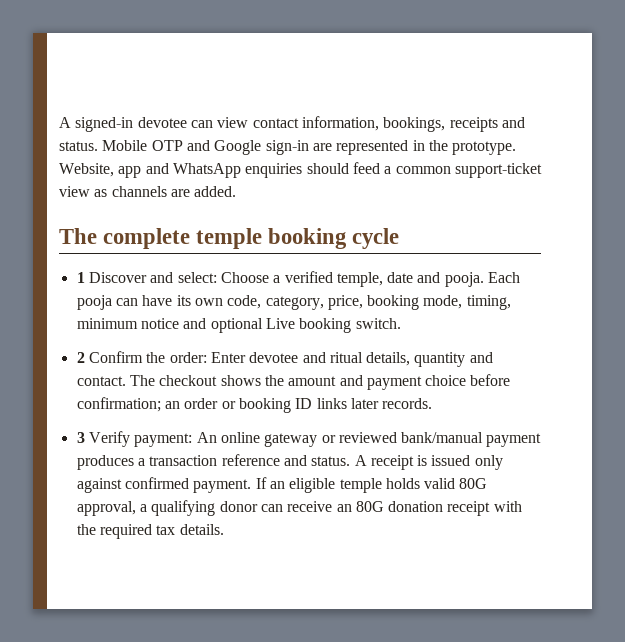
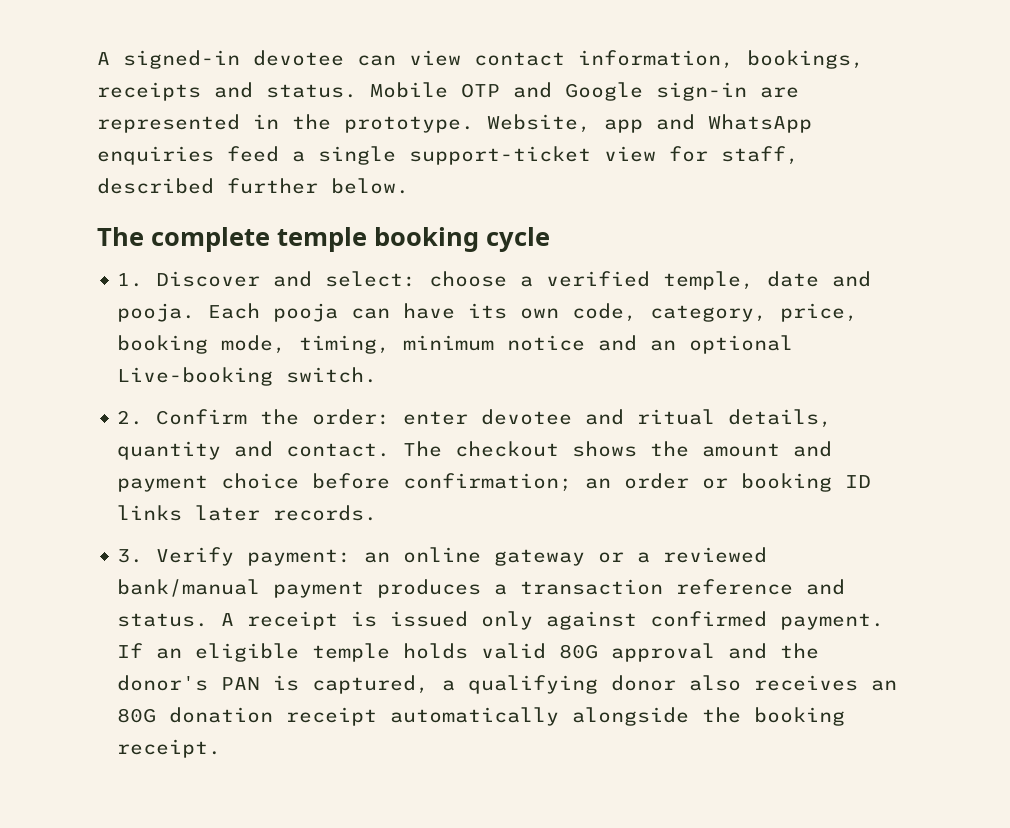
- Website, app and WhatsApp enquiries should feed a common support-ticket view as channels are added.
+ Website, app and WhatsApp enquiries feed a single support-ticket view for staff, described further below.
- 1 Discover and select: Choose a verified temple, date and pooja.
+ 1. Discover and select: choose a verified temple, date and pooja.
- Each pooja can have its own code, category, price, booking mode, timing, minimum notice and optional Live booking switch.
+ Each pooja can have its own code, category, price, booking mode, timing, minimum notice and an optional Live-booking switch.
- 2 Confirm the order: Enter devotee and ritual details, quantity and contact.
+ 2. Confirm the order: enter devotee and ritual details, quantity and contact.
- 3 Verify payment: An online gateway or reviewed bank/manual payment produces a transaction reference and status.
+ 3. Verify payment: an online gateway or a reviewed bank/manual payment produces a transaction reference and status.
- If an eligible temple holds valid 80G approval, a qualifying donor can receive an 80G donation receipt with the required tax details.
+ If an eligible temple holds valid 80G approval and the donor's PAN is captured, a qualifying donor also receives an 80G donation receipt automatically alongside the booking receipt.

